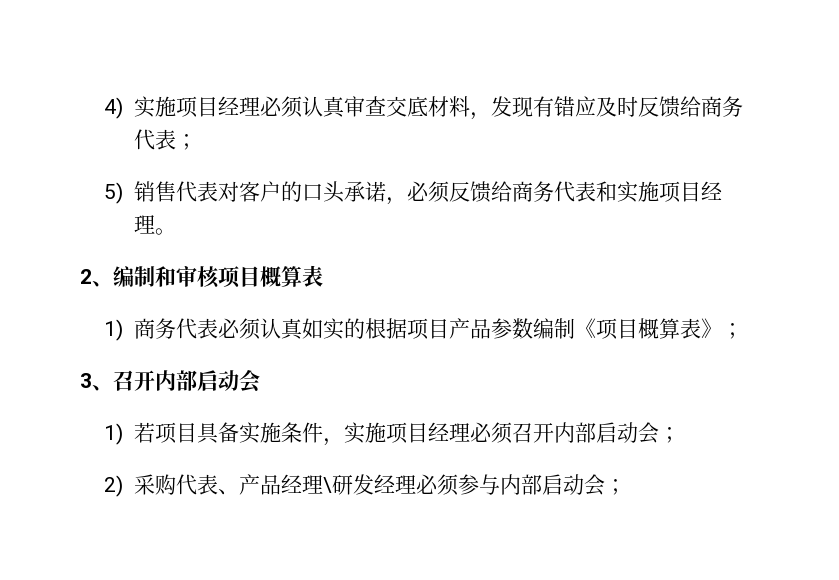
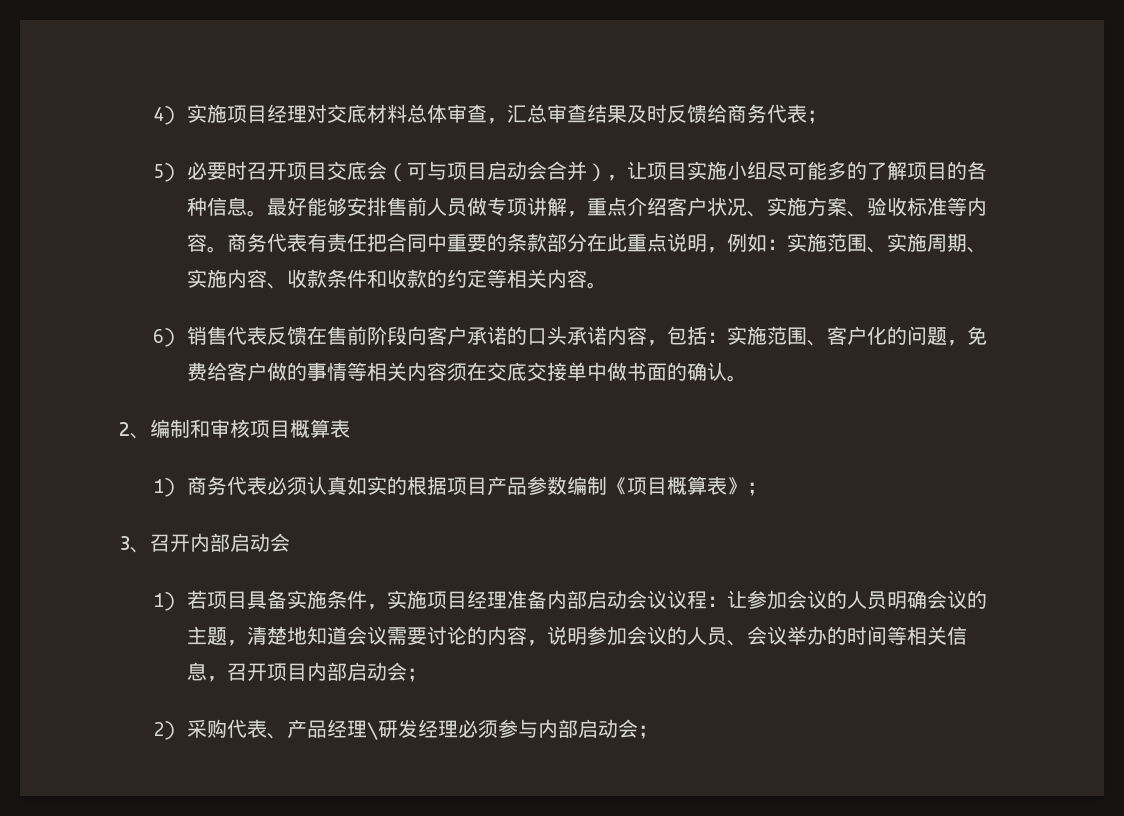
- 4)实施项目经理必须认真审查交底材料，发现有错应及时反馈给商务代表；
+ 4)实施项目经理对交底材料总体审查，汇总审查结果及时反馈给商务代表；
- 5)销售代表对客户的口头承诺，必须反馈给商务代表和实施项目经理。
+ 5)必要时召开项目交底会（可与项目启动会合并），让项目实施小组尽可能多的了解项目的各种信息。最好能够安排售前人员做专项讲解，重点介绍客户状况、实施方案、验收标准等内容。商务代表有责任把合同中重要的条款部分在此重点说明，例如：实施范围、实施周期、实施内容、收款条件和收款的约定等相关内容。
+ 6)销售代表反馈在售前阶段向客户承诺的口头承诺内容，包括：实施范围、客户化的问题，免费给客户做的事情等相关内容须在交底交接单中做书面的确认。
- 1)若项目具备实施条件，实施项目经理必须召开内部启动会；
+ 1)若项目具备实施条件，实施项目经理准备内部启动会议议程：让参加会议的人员明确会议的主题，清楚地知道会议需要讨论的内容，说明参加会议的人员、会议举办的时间等相关信息，召开项目内部启动会；

